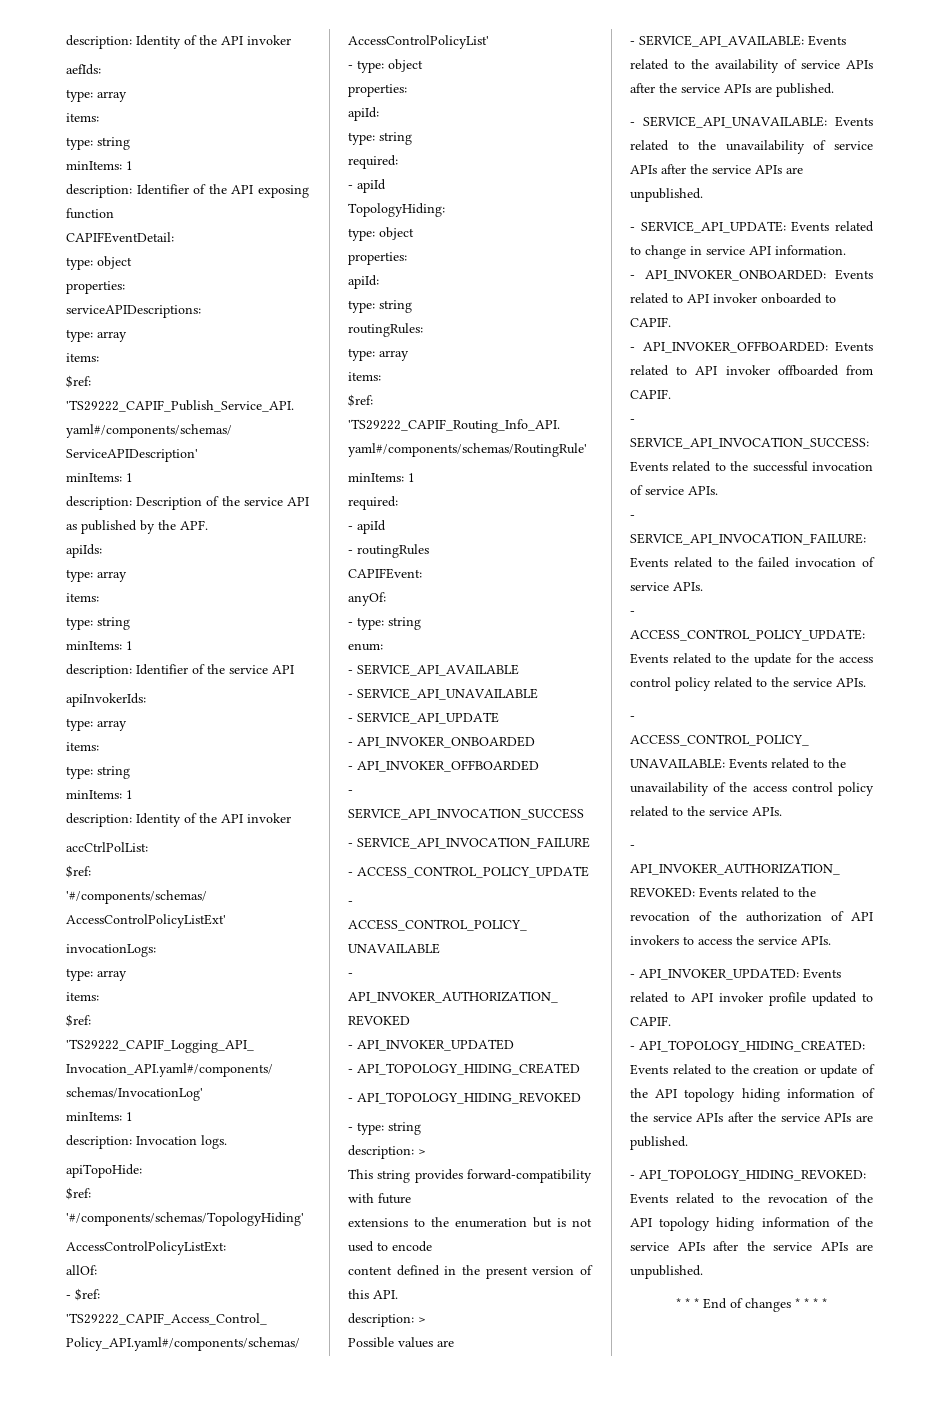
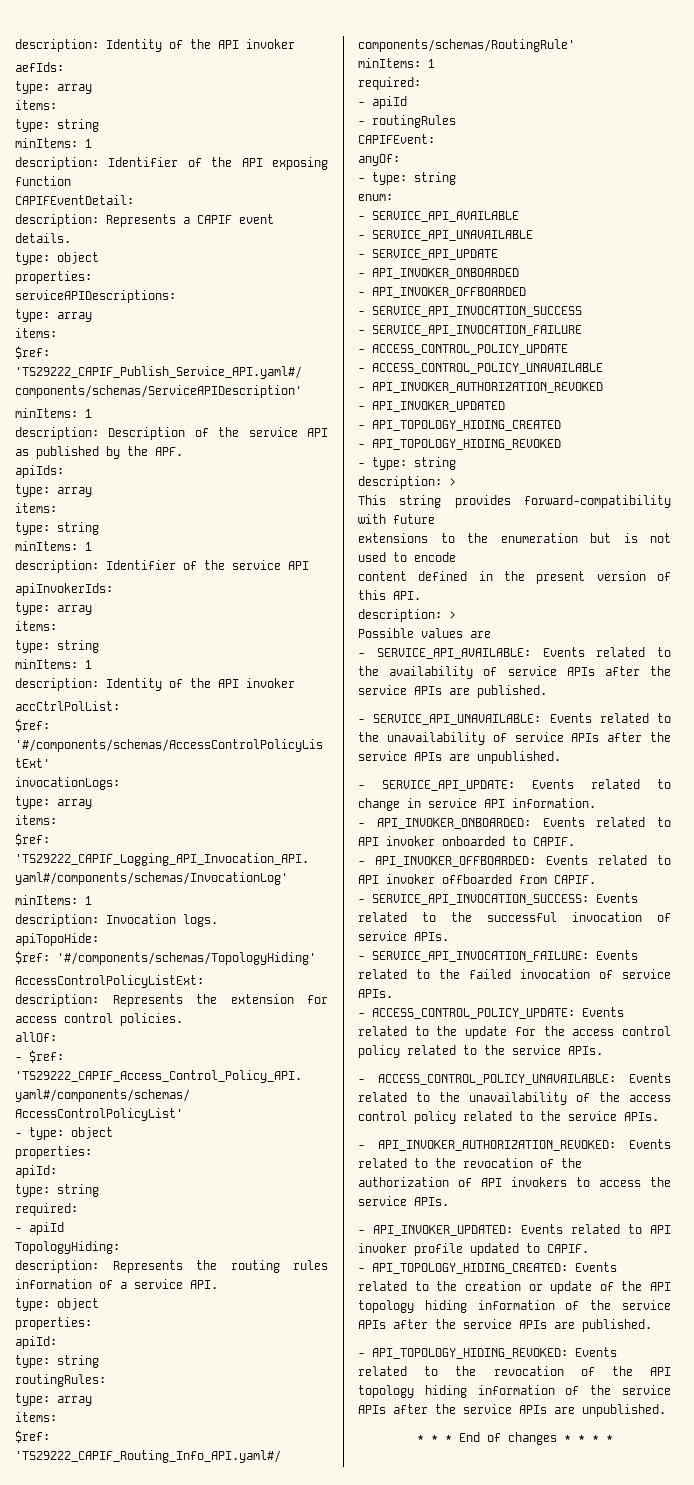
+ description: Represents a CAPIF event details.
+ description: Represents the extension for access control policies.
+ description: Represents the routing rules information of a service API.

